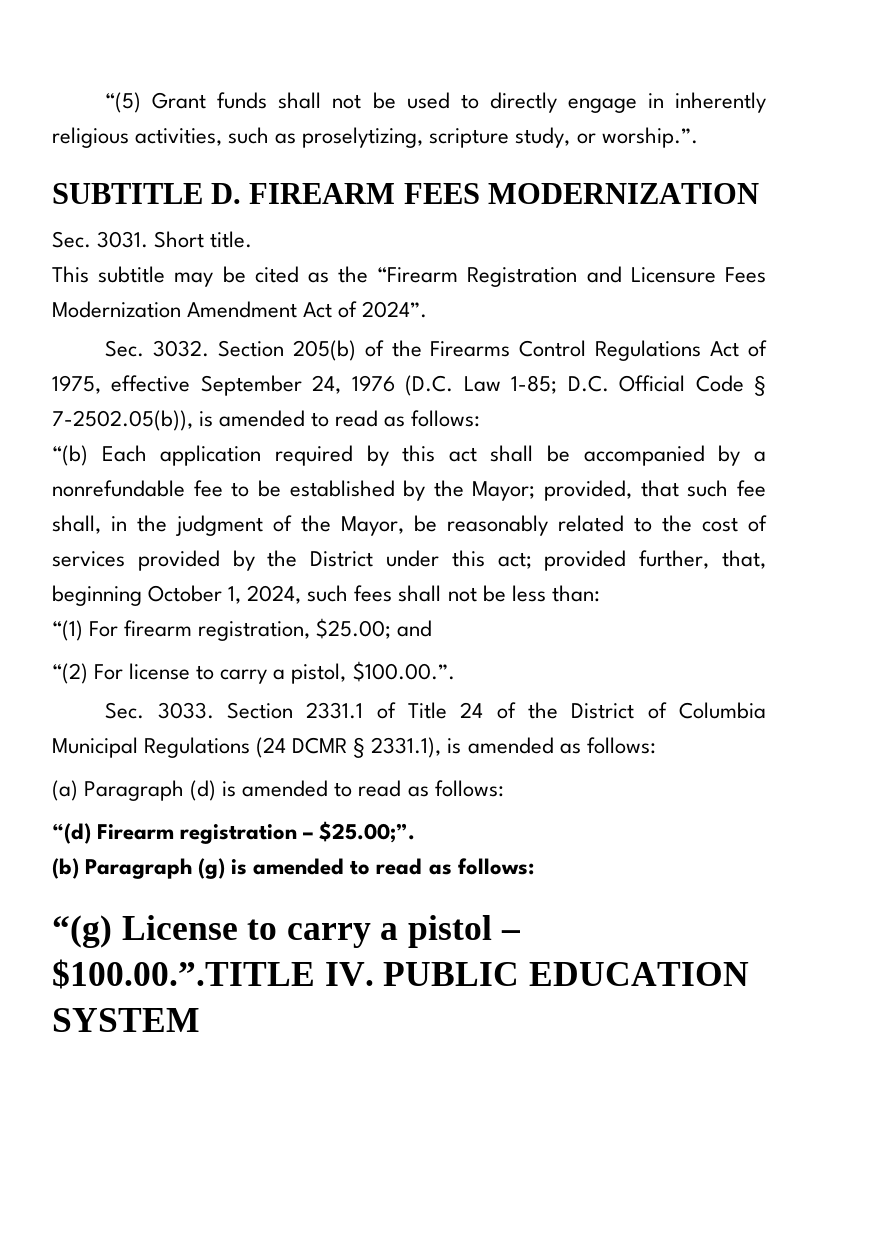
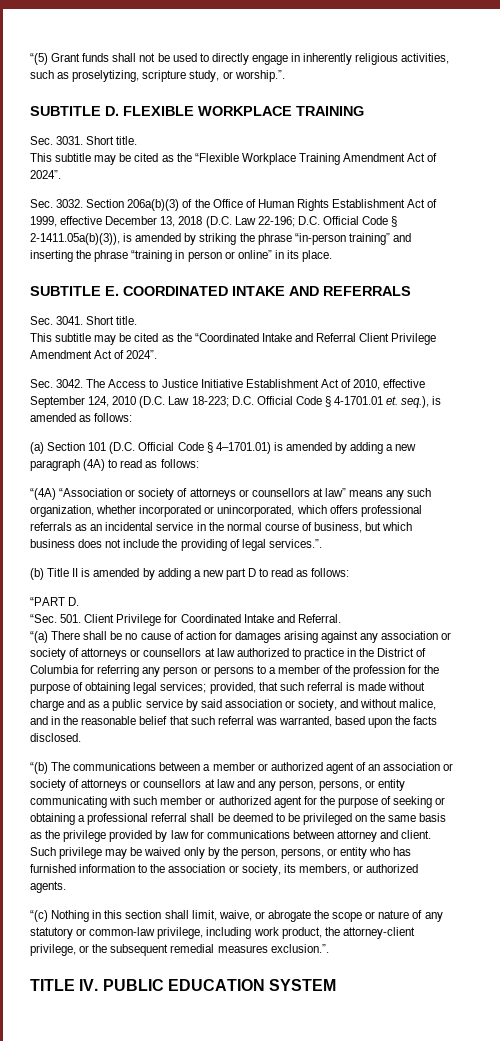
- SUBTITLE D. FIREARM FEES MODERNIZATION
+ SUBTITLE D. FLEXIBLE WORKPLACE TRAINING
- This subtitle may be cited as the “Firearm Registration and Licensure Fees Modernization Amendment Act of 2024”.
+ This subtitle may be cited as the “Flexible Workplace Training Amendment Act of 2024”.
- Section 205(b) of the Firearms Control Regulations Act of 1975, effective September 24, 1976 (D.C. Law 1-85; D.C. Official Code § 7-2502.05(b)), is amended to read as follows:
- “(b) Each application required by this act shall be accompanied by a nonrefundable fee to be established by the Mayor; provided, that such fee shall, in the judgment of the Mayor, be reasonably related to the cost of services provided by the District under this act; provided further, that, beginning October 1, 2024, such fees shall not be less than:
- “(1) For firearm registration, $25.00; and
- “(2) For license to carry a pistol, $100.00.”.
- Sec. 3033. Section 2331.1 of Title 24 of the District of Columbia Municipal Regulations (24 DCMR § 2331.1), is amended as follows:
+ Section 206a(b)(3) of the Office of Human Rights Establishment Act of 1999, effective December 13, 2018 (D.C. Law 22-196; D.C. Official Code § 2-1411.05a(b)(3)), is amended by striking the phrase “in-person training” and inserting the phrase “training in person or online” in its place.
+ SUBTITLE E. COORDINATED INTAKE AND REFERRALS
+ Sec. 3041. Short title.
+ This subtitle may be cited as the “Coordinated Intake and Referral Client Privilege Amendment Act of 2024”.
+ Sec. 3042. The Access to Justice Initiative Establishment Act of 2010, effective September 124, 2010 (D.C. Law 18-223; D.C. Official Code § 4-1701.01 et. seq.), is amended as follows:
- (a) Paragraph (d) is amended to read as follows:
- “(d) Firearm registration – $25.00;”.
- (b) Paragraph (g) is amended to read as follows:
- “(g) License to carry a pistol – $100.00.”.TITLE IV. PUBLIC EDUCATION SYSTEM
+ (a) Section 101 (D.C. Official Code § 4–1701.01) is amended by adding a new paragraph (4A) to read as follows:
+ “(4A) “Association or society of attorneys or counsellors at law” means any such organization, whether incorporated or unincorporated, which offers professional referrals as an incidental service in the normal course of business, but which business does not include the providing of legal services.”.
+ (b) Title II is amended by adding a new part D to read as follows:
+ “PART D.
+ “Sec. 501. Client Privilege for Coordinated Intake and Referral.
+ “(a) There shall be no cause of action for damages arising against any association or society of attorneys or counsellors at law authorized to practice in the District of Columbia for referring any person or persons to a member of the profession for the purpose of obtaining legal services; provided, that such referral is made without charge and as a public service by said association or society, and without malice, and in the reasonable belief that such referral was warranted, based upon the facts disclosed.
+ “(b) The communications between a member or authorized agent of an association or society of attorneys or counsellors at law and any person, persons, or entity communicating with such member or authorized agent for the purpose of seeking or obtaining a professional referral shall be deemed to be privileged on the same basis as the privilege provided by law for communications between attorney and client. Such privilege may be waived only by the person, persons, or entity who has furnished information to the association or society, its members, or authorized agents.
+ “(c) Nothing in this section shall limit, waive, or abrogate the scope or nature of any statutory or common-law privilege, including work product, the attorney-client privilege, or the subsequent remedial measures exclusion.”.
+ TITLE IV. PUBLIC EDUCATION SYSTEM

